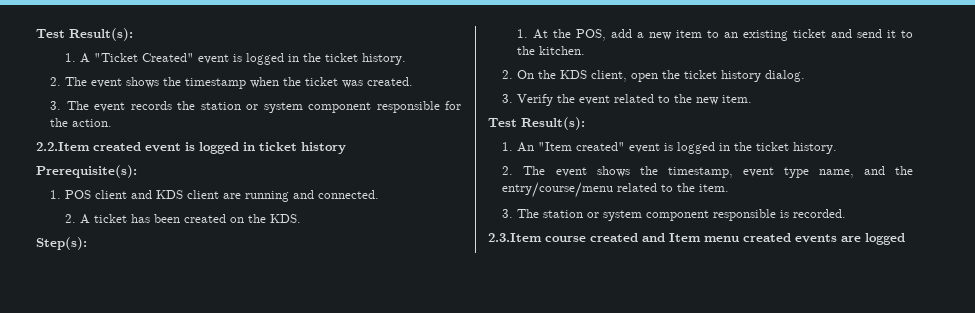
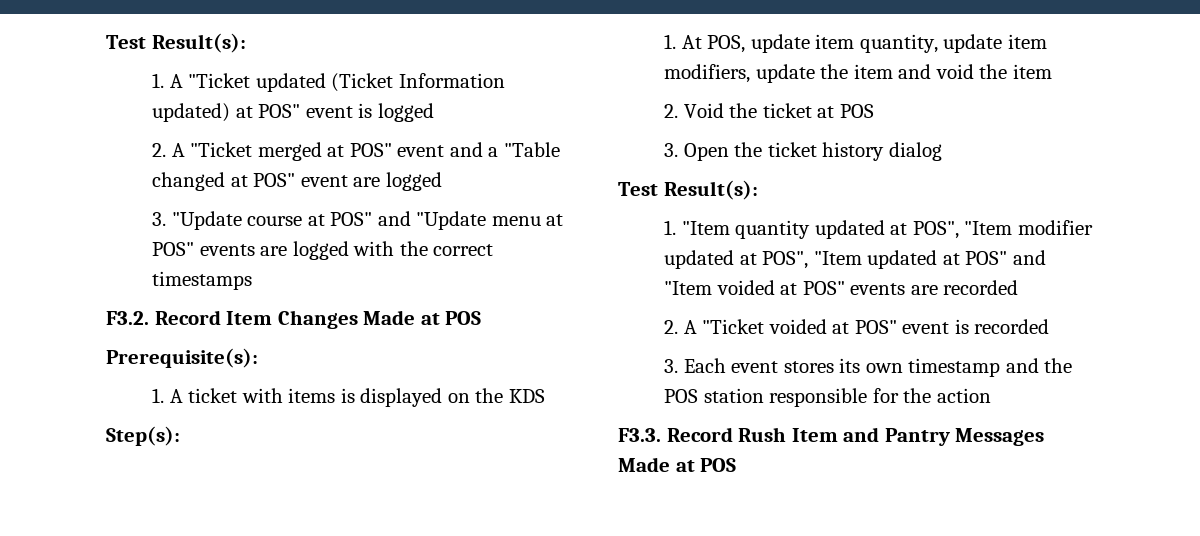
- 1. A "Ticket Created" event is logged in the ticket history.
- 2. The event shows the timestamp when the ticket was created.
- 3. The event records the station or system component responsible for the action.
- 2.2.Item created event is logged in ticket history
+ 1. A "Ticket updated (Ticket Information updated) at POS" event is logged
+ 2. A "Ticket merged at POS" event and a "Table changed at POS" event are logged
+ 3. "Update course at POS" and "Update menu at POS" events are logged with the correct timestamps
+ F3.2. Record Item Changes Made at POS
  Prerequisite(s):
- 1. POS client and KDS client are running and connected.
- 2. A ticket has been created on the KDS.
+ 1. A ticket with items is displayed on the KDS
- 1. At the POS, add a new item to an existing ticket and send it to the kitchen.
- 2. On the KDS client, open the ticket history dialog.
- 3. Verify the event related to the new item.
+ 1. At POS, update item quantity, update item modifiers, update the item and void the item
+ 2. Void the ticket at POS
+ 3. Open the ticket history dialog
  Test Result(s):
- 1. An "Item created" event is logged in the ticket history.
- 2. The event shows the timestamp, event type name, and the entry/course/menu related to the item.
- 3. The station or system component responsible is recorded.
- 2.3.Item course created and Item menu created events are logged
+ 1. "Item quantity updated at POS", "Item modifier updated at POS", "Item updated at POS" and "Item voided at POS" events are recorded
+ 2. A "Ticket voided at POS" event is recorded
+ 3. Each event stores its own timestamp and the POS station responsible for the action
+ F3.3. Record Rush Item and Pantry Messages Made at POS

